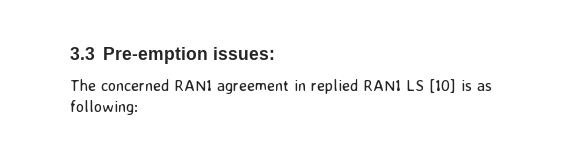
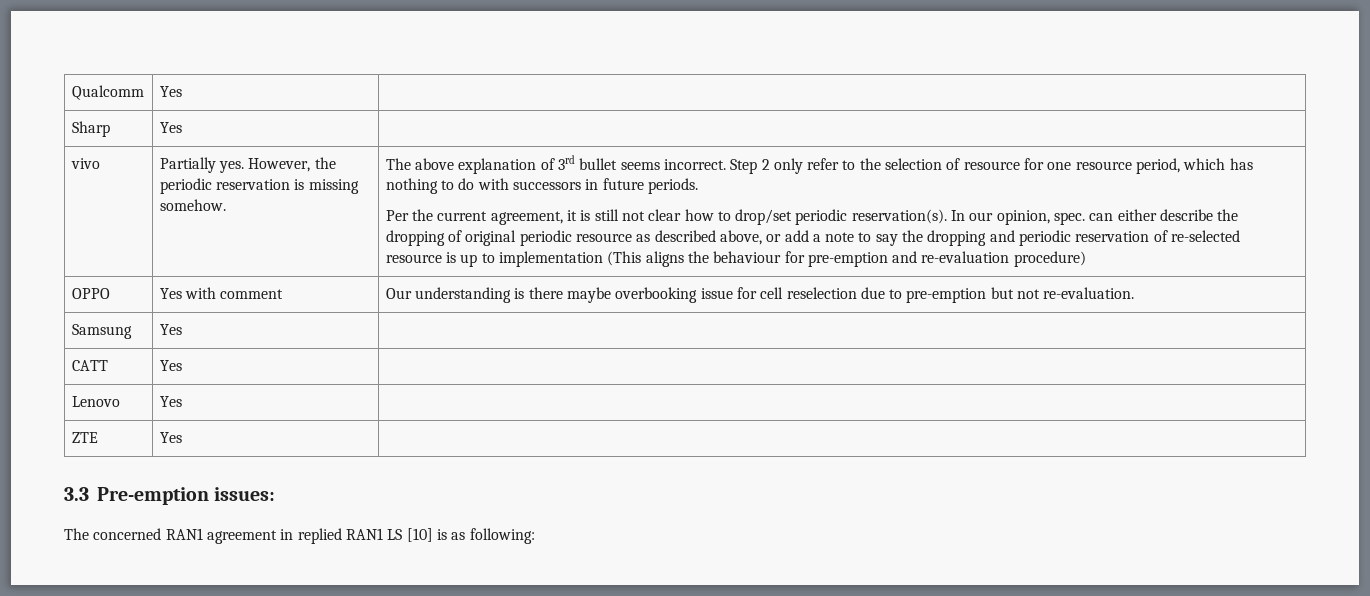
+ Qualcomm | Yes |
+ Sharp | Yes |
+ vivo | Partially yes. However, the periodic reservation is missing somehow. | The above explanation of 3rd bullet seems incorrect. Step 2 only refer to the selection of resource for one resource period, which has nothing to do with successors in future periods.
+ Per the current agreement, it is still not clear how to drop/set periodic reservation(s). In our opinion, spec. can either describe the dropping of original periodic resource as described above, or add a note to say the dropping and periodic reservation of re-selected resource is up to implementation (This aligns the behaviour for pre-emption and re-evaluation procedure)
+ OPPO | Yes with comment | Our understanding is there maybe overbooking issue for cell reselection due to pre-emption but not re-evaluation.
+ Samsung | Yes |
+ CATT | Yes |
+ Lenovo | Yes |
+ ZTE | Yes |

